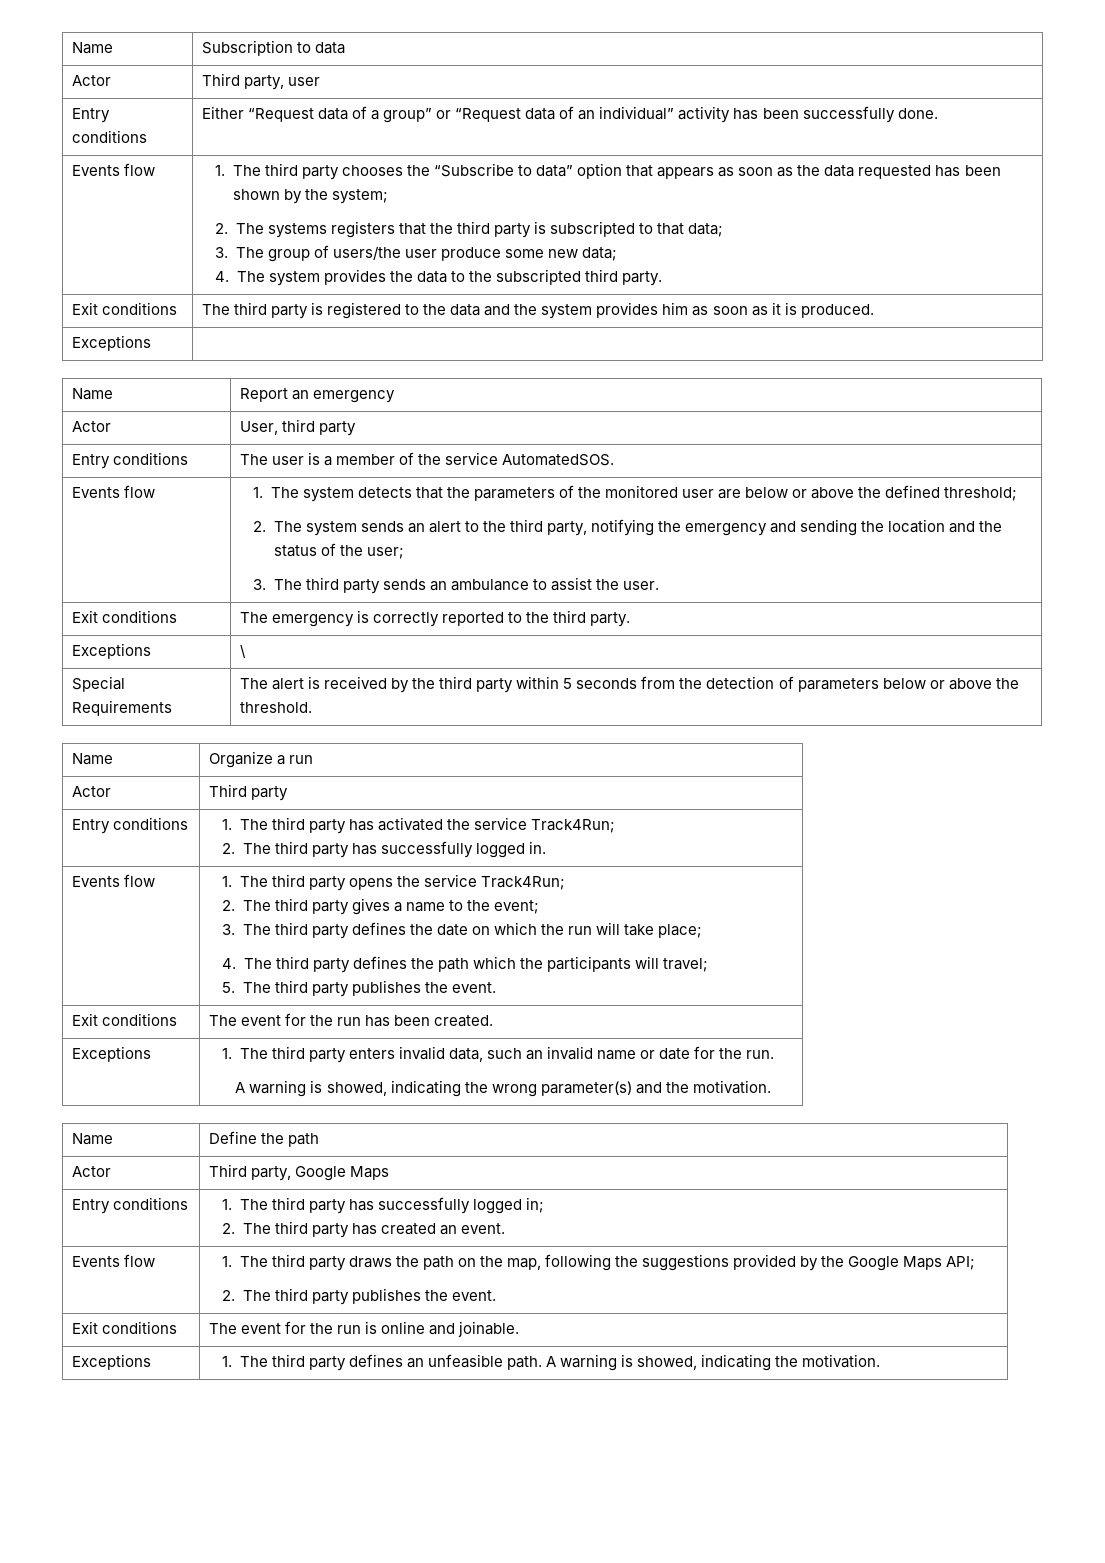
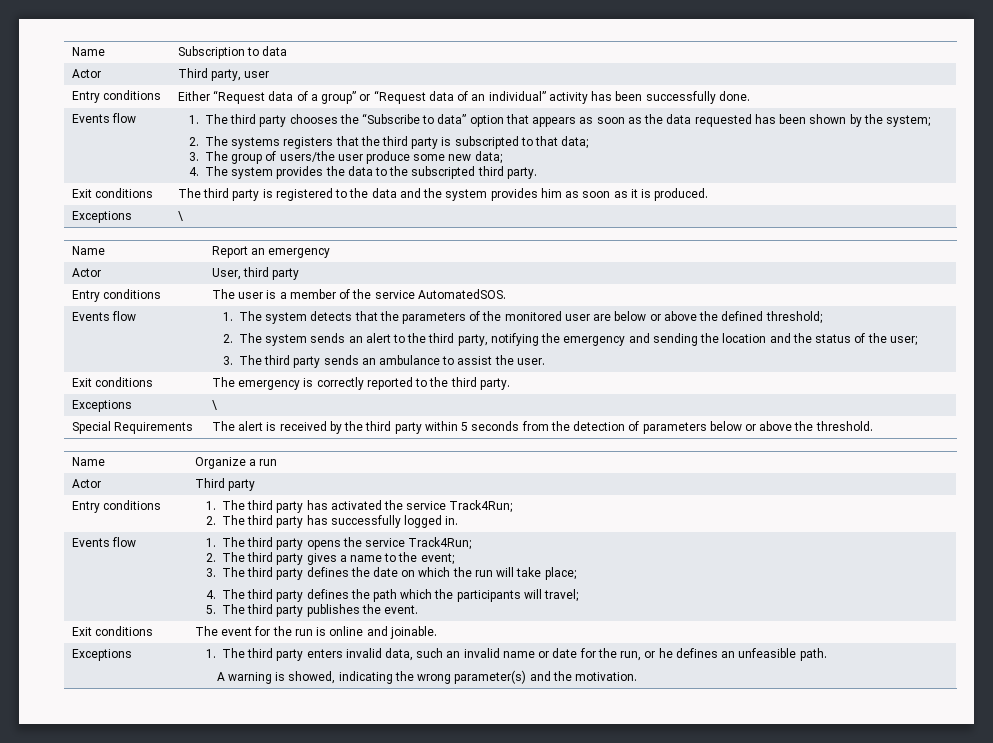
  Exit conditions | The third party is registered to the data and the system provides him as soon as it is produced.
- Exceptions |
+ Exceptions | \
- Exit conditions | The event for the run has been created.
+ Exit conditions | The event for the run is online and joinable.
- Exceptions | 1. The third party enters invalid data, such an invalid name or date for the run.
+ Exceptions | 1. The third party enters invalid data, such an invalid name or date for the run, or he defines an unfeasible path.
- Name | Define the path
- Actor | Third party, Google Maps
- Entry conditions | 1. The third party has successfully logged in;
- 2. The third party has created an event.
- Events flow | 1. The third party draws the path on the map, following the suggestions provided by the Google Maps API;
- 2. The third party publishes the event.
- Exit conditions | The event for the run is online and joinable.
- Exceptions | 1. The third party defines an unfeasible path. A warning is showed, indicating the motivation.

